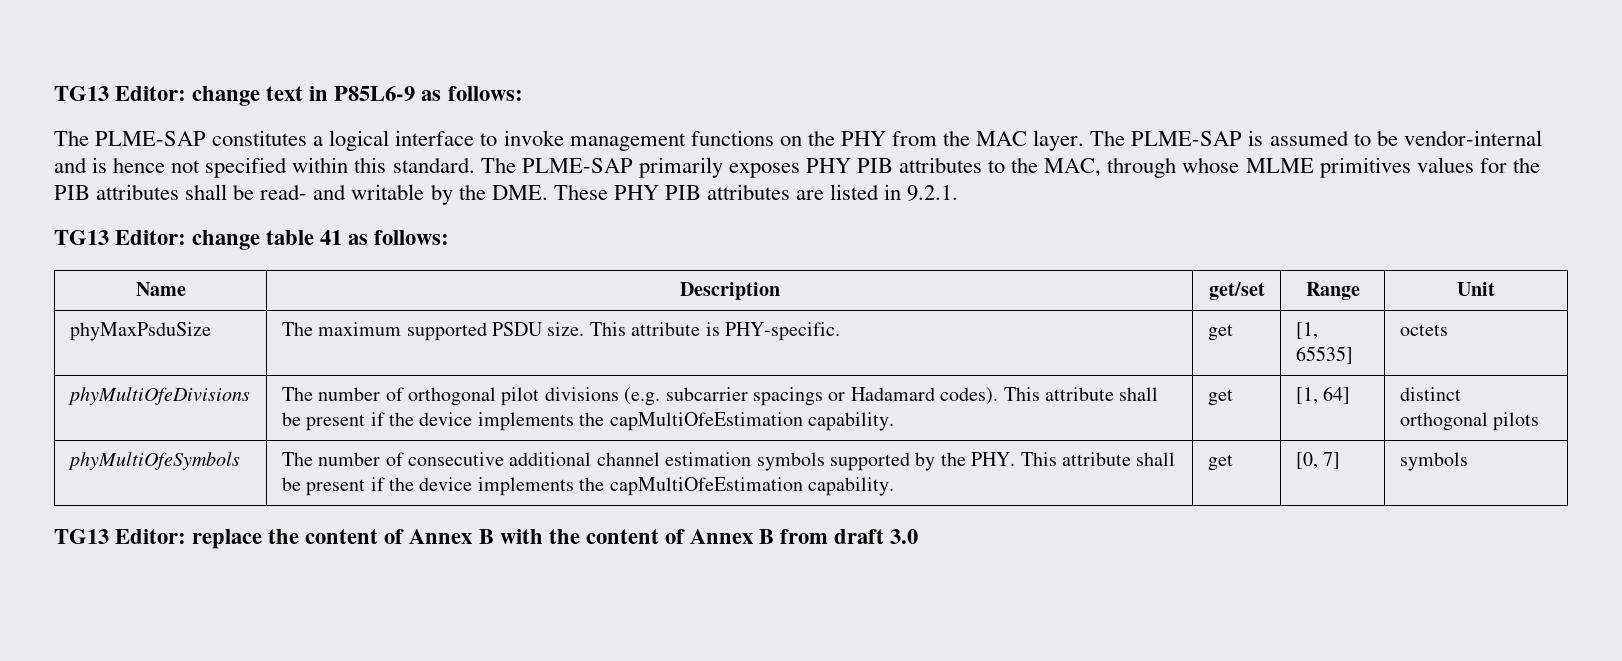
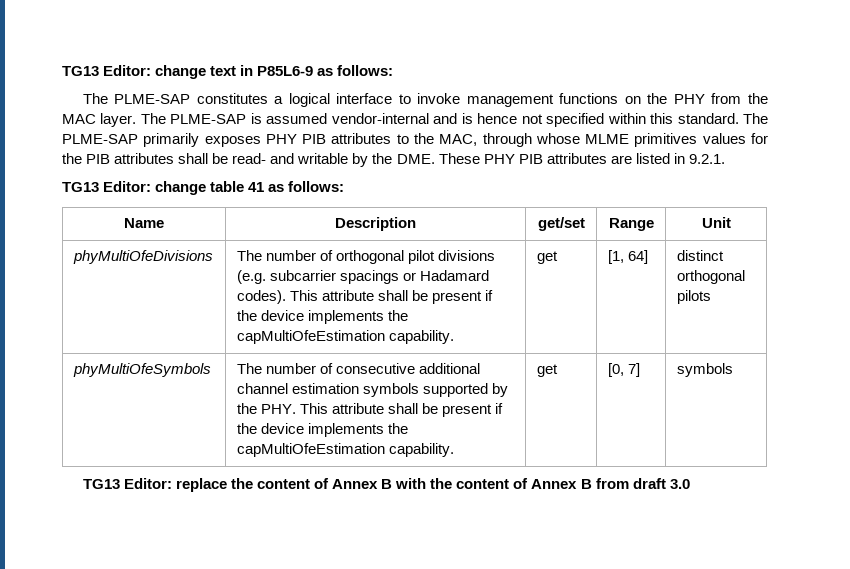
- The PLME-SAP is assumed to be vendor-internal and is hence not specified within this standard.
+ The PLME-SAP is assumed vendor-internal and is hence not specified within this standard.
- phyMaxPsduSize | The maximum supported PSDU size. This attribute is PHY-specific. | get | [1, 65535] | octets

